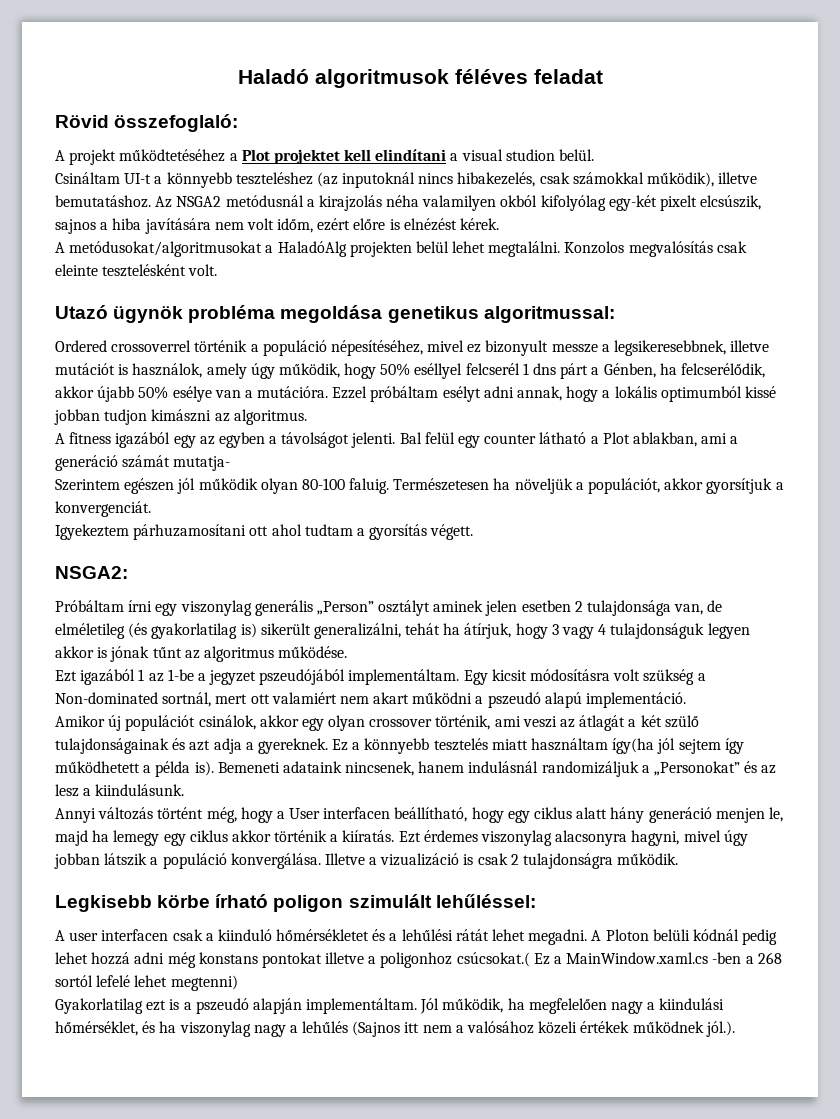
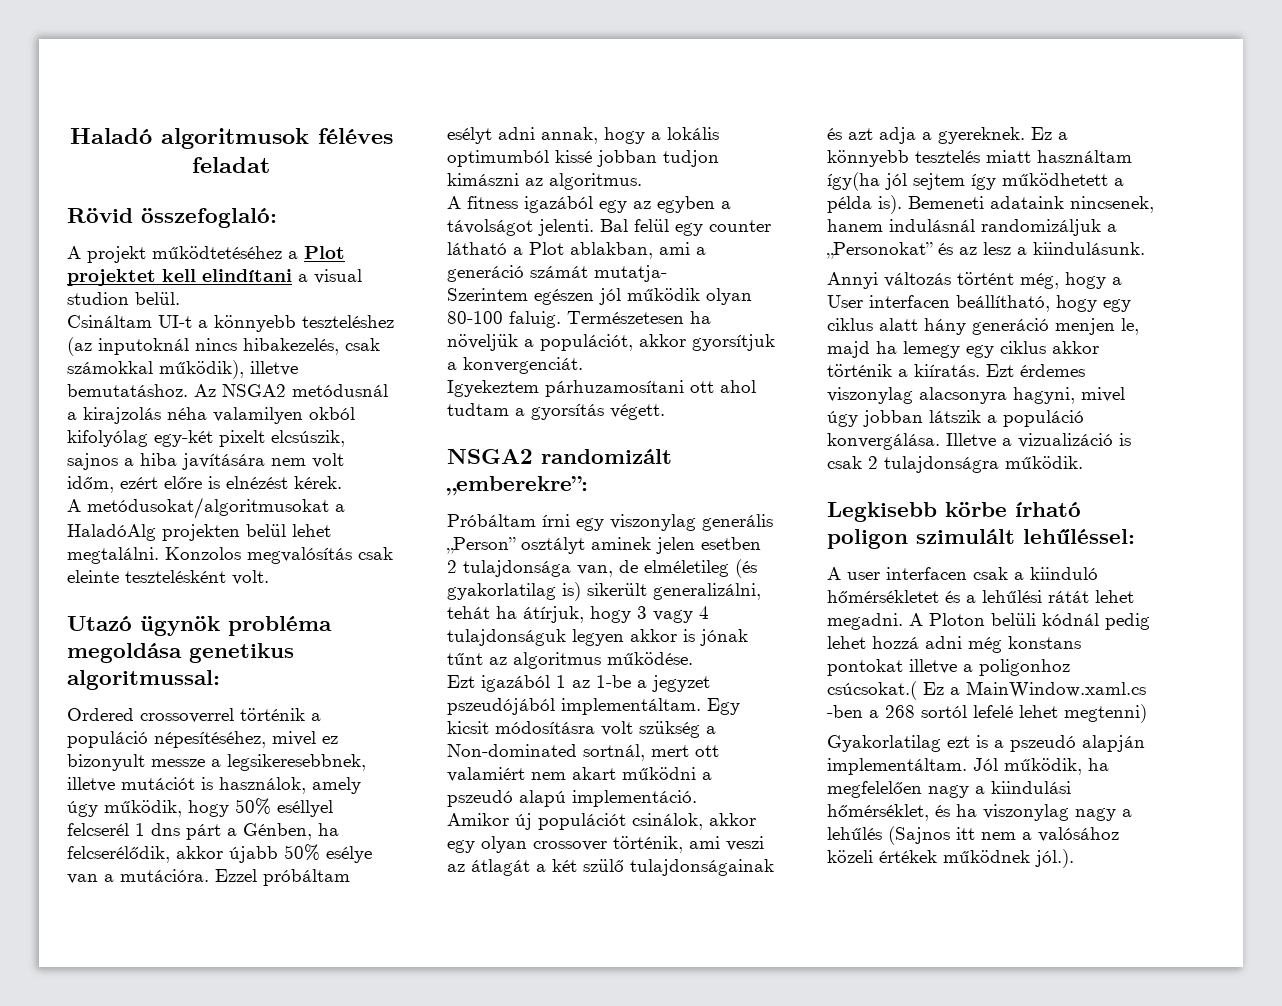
- NSGA2:
+ NSGA2 randomizált „emberekre”:

